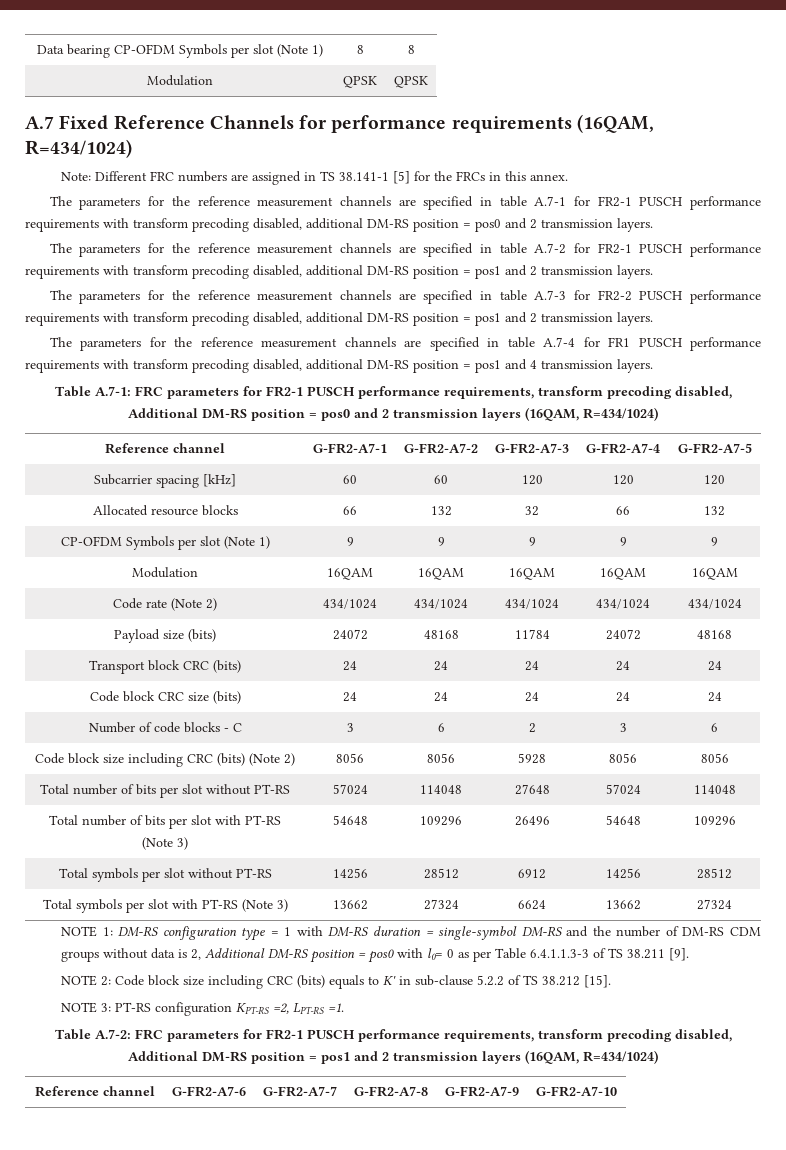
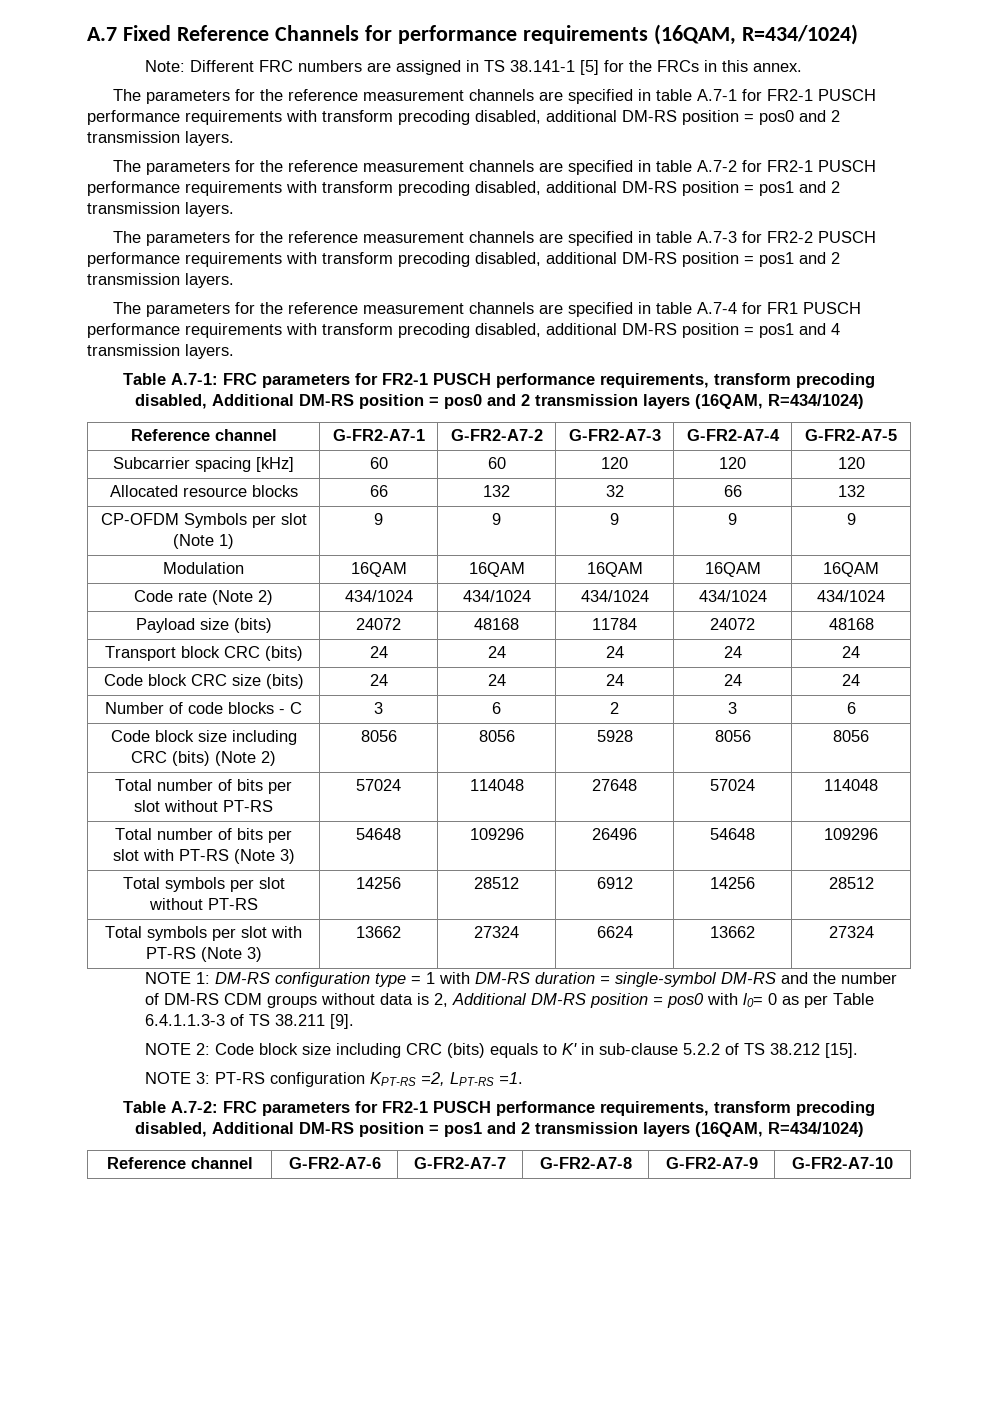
- Data bearing CP-OFDM Symbols per slot (Note 1) | 8 | 8
- Modulation | QPSK | QPSK

